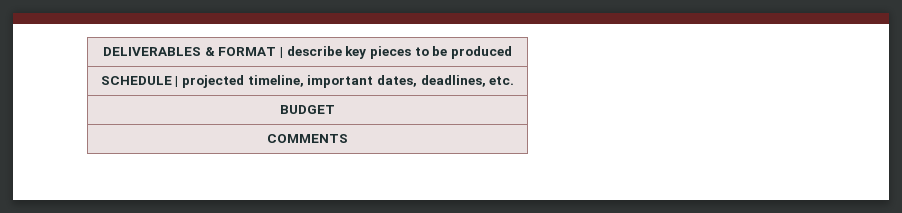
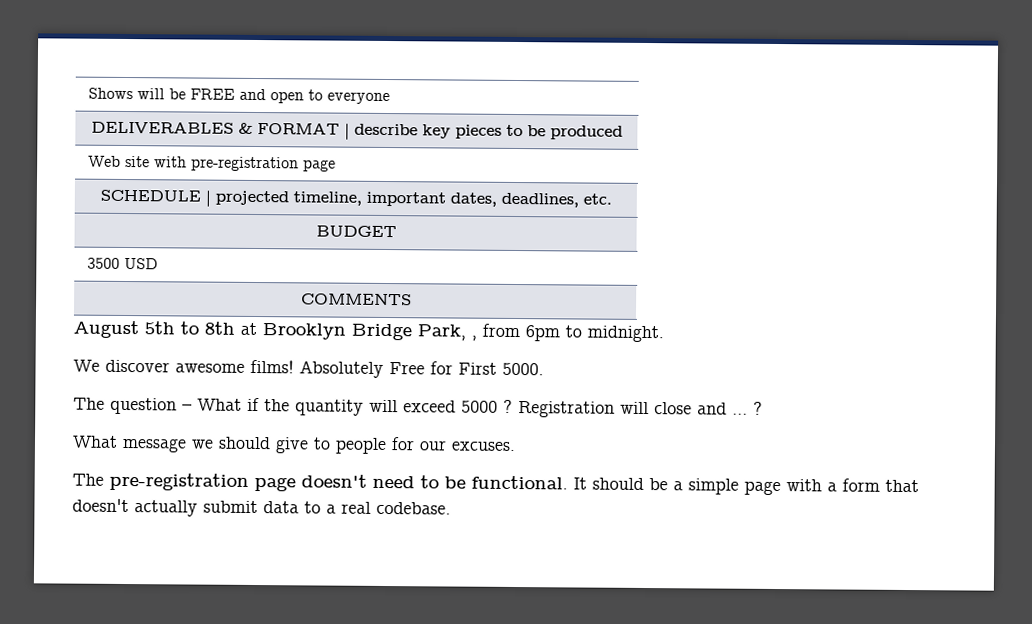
+ Shows will be FREE and open to everyone
+ Web site with pre-registration page
+ 3500 USD
+ August 5th to 8th at Brooklyn Bridge Park, , from 6pm to midnight.
+ We discover awesome films! Absolutely Free for First 5000.
+ The question – What if the quantity will exceed 5000 ? Registration will close and … ?
+ What message we should give to people for our excuses.
+ The pre-registration page doesn't need to be functional. It should be a simple page with a form that doesn't actually submit data to a real codebase.

